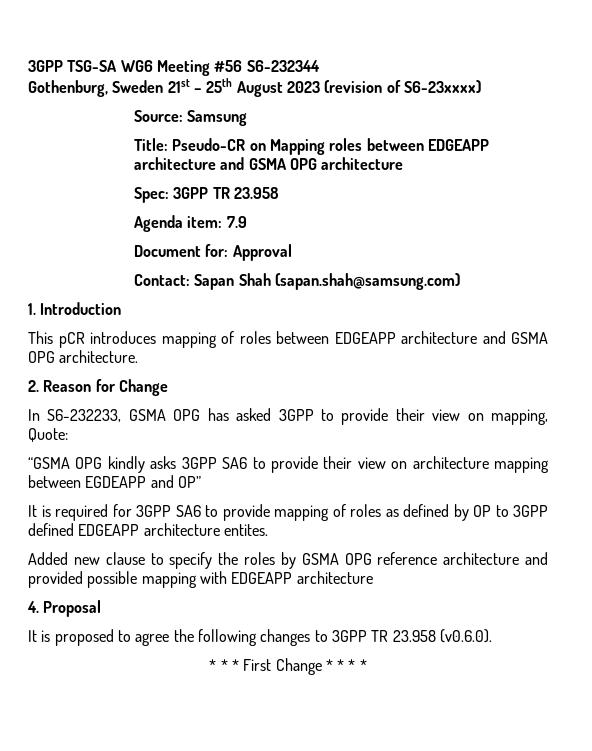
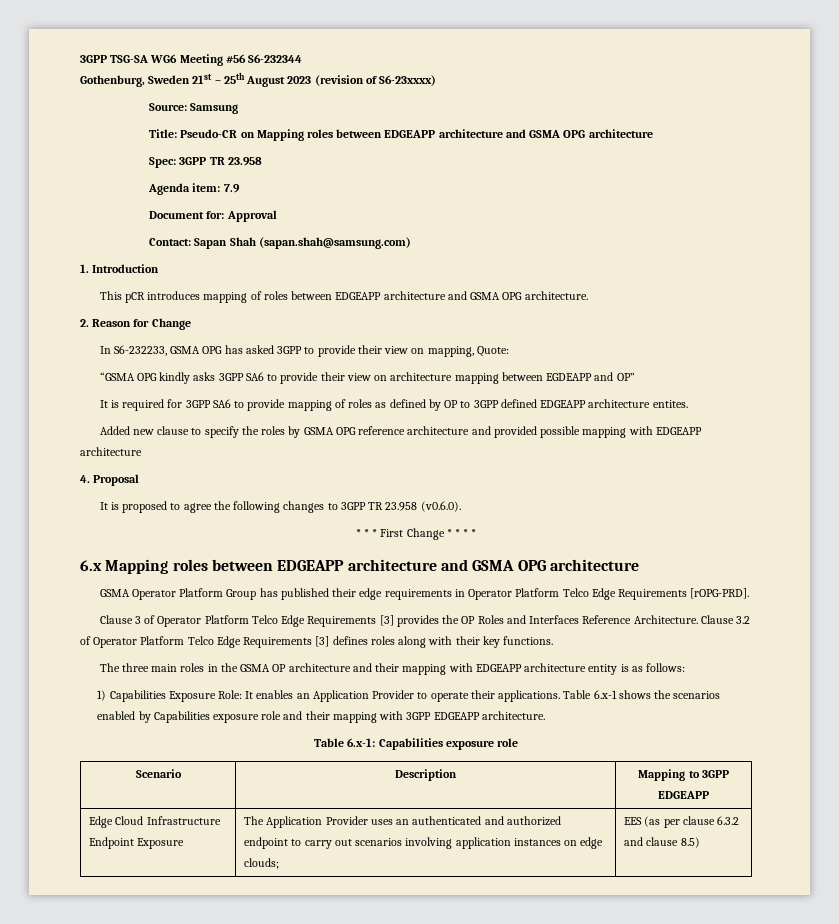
+ 6.x Mapping roles between EDGEAPP architecture and GSMA OPG architecture
+ GSMA Operator Platform Group has published their edge requirements in Operator Platform Telco Edge Requirements [rOPG-PRD].
+ Clause 3 of Operator Platform Telco Edge Requirements [3] provides the OP Roles and Interfaces Reference Architecture. Clause 3.2 of Operator Platform Telco Edge Requirements [3] defines roles along with their key functions.
+ The three main roles in the GSMA OP architecture and their mapping with EDGEAPP architecture entity is as follows:
+ 1) Capabilities Exposure Role: It enables an Application Provider to operate their applications. Table 6.x-1 shows the scenarios enabled by Capabilities exposure role and their mapping with 3GPP EDGEAPP architecture.
+ Table 6.x-1: Capabilities exposure role
+ Scenario | Description | Mapping to 3GPP EDGEAPP
+ Edge Cloud Infrastructure Endpoint Exposure | The Application Provider uses an authenticated and authorized endpoint to carry out scenarios involving application instances on edge clouds; | EES (as per clause 6.3.2 and clause 8.5)

